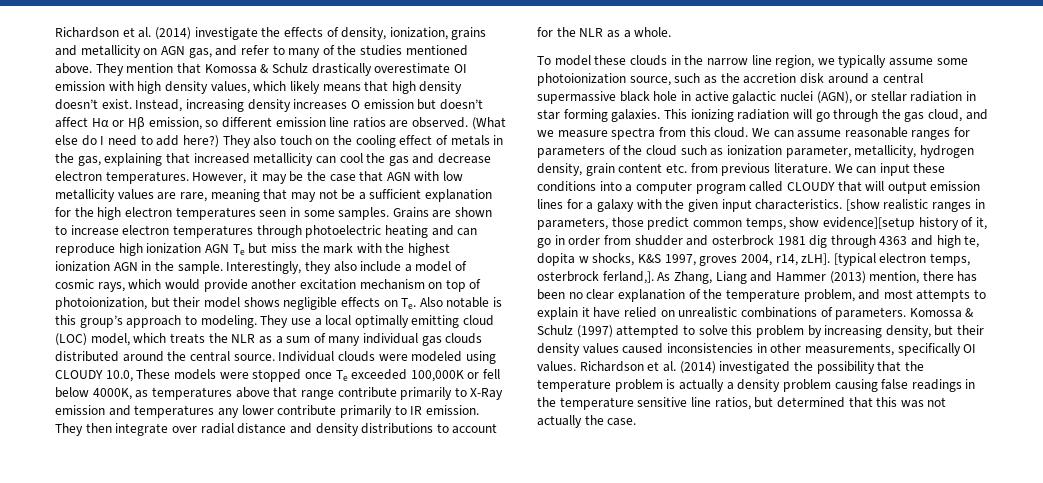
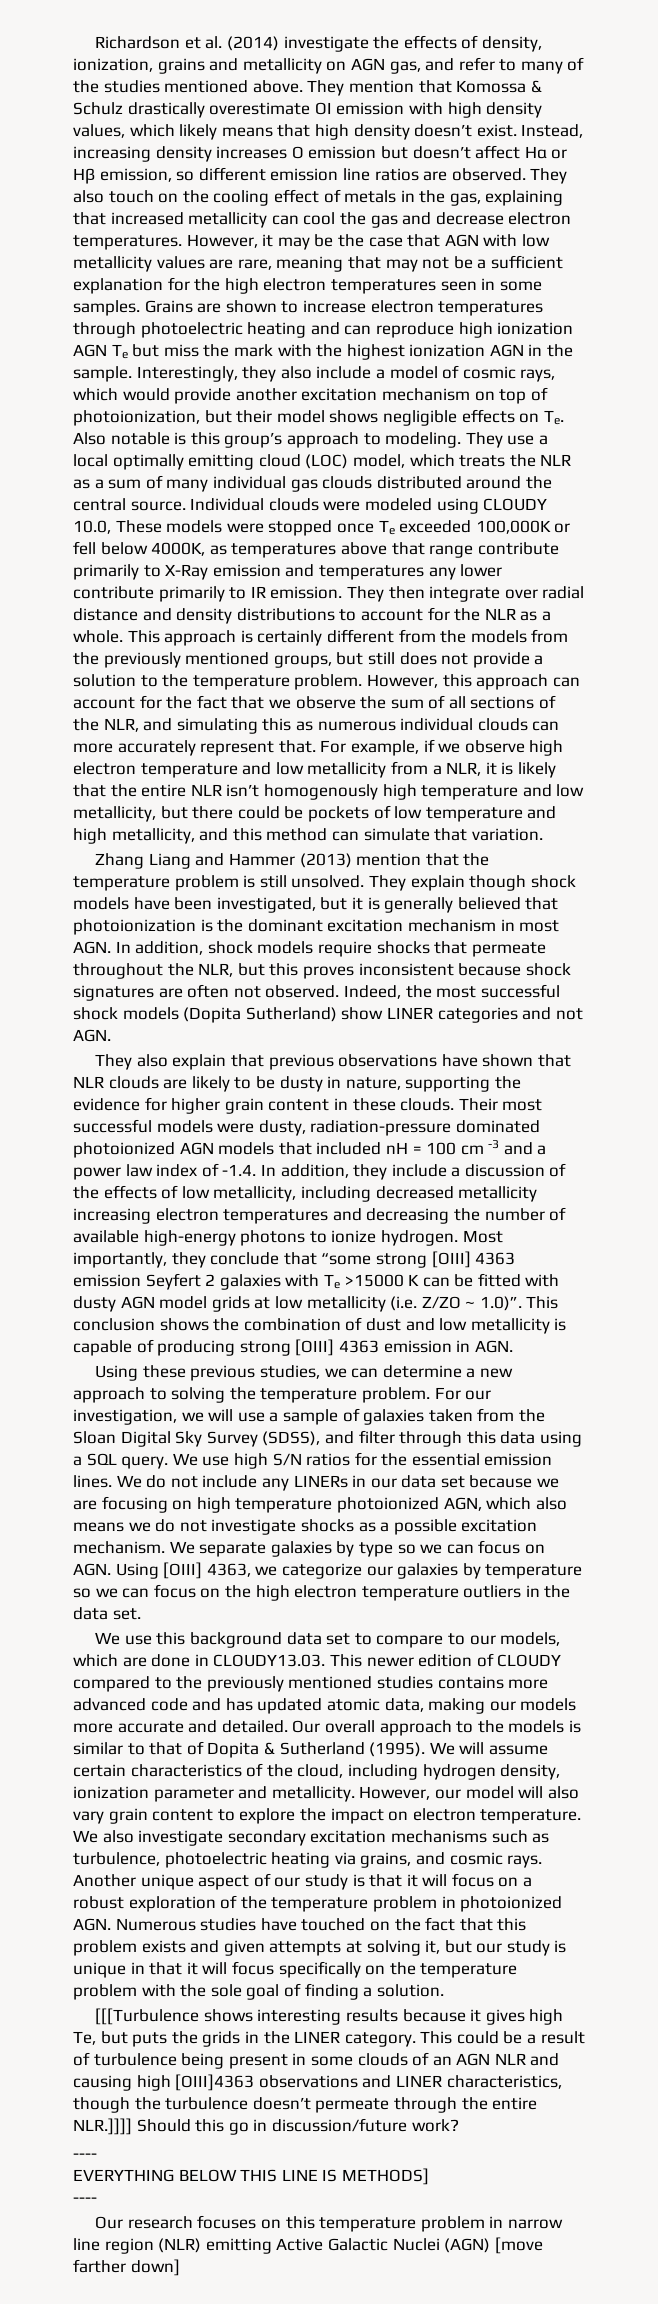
- (What else do I need to add here?)
- They then integrate over radial distance and density distributions to account for the NLR as a whole.
- To model these clouds in the narrow line region, we typically assume some photoionization source, such as the accretion disk around a central supermassive black hole in active galactic nuclei (AGN), or stellar radiation in star forming galaxies. This ionizing radiation will go through the gas cloud, and we measure spectra from this cloud. We can assume reasonable ranges for parameters of the cloud such as ionization parameter, metallicity, hydrogen density, grain content etc. from previous literature. We can input these conditions into a computer program called CLOUDY that will output emission lines for a galaxy with the given input characteristics. [show realistic ranges in parameters, those predict common temps, show evidence][setup history of it, go in order from shudder and osterbrock 1981 dig through 4363 and high te, dopita w shocks, K&S 1997, groves 2004, r14, zLH]. [typical electron temps, osterbrock ferland,]. As Zhang, Liang and Hammer (2013) mention, there has been no clear explanation of the temperature problem, and most attempts to explain it have relied on unrealistic combinations of parameters. Komossa & Schulz (1997) attempted to solve this problem by increasing density, but their density values caused inconsistencies in other measurements, specifically OI values. Richardson et al. (2014) investigated the possibility that the temperature problem is actually a density problem causing false readings in the temperature sensitive line ratios, but determined that this was not actually the case.
+ They then integrate over radial distance and density distributions to account for the NLR as a whole. This approach is certainly different from the models from the previously mentioned groups, but still does not provide a solution to the temperature problem. However, this approach can account for the fact that we observe the sum of all sections of the NLR, and simulating this as numerous individual clouds can more accurately represent that. For example, if we observe high electron temperature and low metallicity from a NLR, it is likely that the entire NLR isn’t homogenously high temperature and low metallicity, but there could be pockets of low temperature and high metallicity, and this method can simulate that variation.
+ Zhang Liang and Hammer (2013) mention that the temperature problem is still unsolved. They explain though shock models have been investigated, but it is generally believed that photoionization is the dominant excitation mechanism in most AGN. In addition, shock models require shocks that permeate throughout the NLR, but this proves inconsistent because shock signatures are often not observed. Indeed, the most successful shock models (Dopita Sutherland) show LINER categories and not AGN.
+ They also explain that previous observations have shown that NLR clouds are likely to be dusty in nature, supporting the evidence for higher grain content in these clouds. Their most successful models were dusty, radiation-pressure dominated photoionized AGN models that included nH = 100 cm -3 and a power law index of -1.4. In addition, they include a discussion of the effects of low metallicity, including decreased metallicity increasing electron temperatures and decreasing the number of available high-energy photons to ionize hydrogen. Most importantly, they conclude that “some strong [OIII] 4363 emission Seyfert 2 galaxies with Te >15000 K can be fitted with dusty AGN model grids at low metallicity (i.e. Z/ZO ~ 1.0)”. This conclusion shows the combination of dust and low metallicity is capable of producing strong [OIII] 4363 emission in AGN.
+ Using these previous studies, we can determine a new approach to solving the temperature problem. For our investigation, we will use a sample of galaxies taken from the Sloan Digital Sky Survey (SDSS), and filter through this data using a SQL query. We use high S/N ratios for the essential emission lines. We do not include any LINERs in our data set because we are focusing on high temperature photoionized AGN, which also means we do not investigate shocks as a possible excitation mechanism. We separate galaxies by type so we can focus on AGN. Using [OIII] 4363, we categorize our galaxies by temperature so we can focus on the high electron temperature outliers in the data set.
+ We use this background data set to compare to our models, which are done in CLOUDY13.03. This newer edition of CLOUDY compared to the previously mentioned studies contains more advanced code and has updated atomic data, making our models more accurate and detailed. Our overall approach to the models is similar to that of Dopita & Sutherland (1995). We will assume certain characteristics of the cloud, including hydrogen density, ionization parameter and metallicity. However, our model will also vary grain content to explore the impact on electron temperature. We also investigate secondary excitation mechanisms such as turbulence, photoelectric heating via grains, and cosmic rays. Another unique aspect of our study is that it will focus on a robust exploration of the temperature problem in photoionized AGN. Numerous studies have touched on the fact that this problem exists and given attempts at solving it, but our study is unique in that it will focus specifically on the temperature problem with the sole goal of finding a solution.
+ [[[Turbulence shows interesting results because it gives high Te, but puts the grids in the LINER category. This could be a result of turbulence being present in some clouds of an AGN NLR and causing high [OIII]4363 observations and LINER characteristics, though the turbulence doesn’t permeate through the entire NLR.]]]] Should this go in discussion/future work?
+ ----
+ EVERYTHING BELOW THIS LINE IS METHODS]
+ ----
+ Our research focuses on this temperature problem in narrow line region (NLR) emitting Active Galactic Nuclei (AGN) [move farther down]

